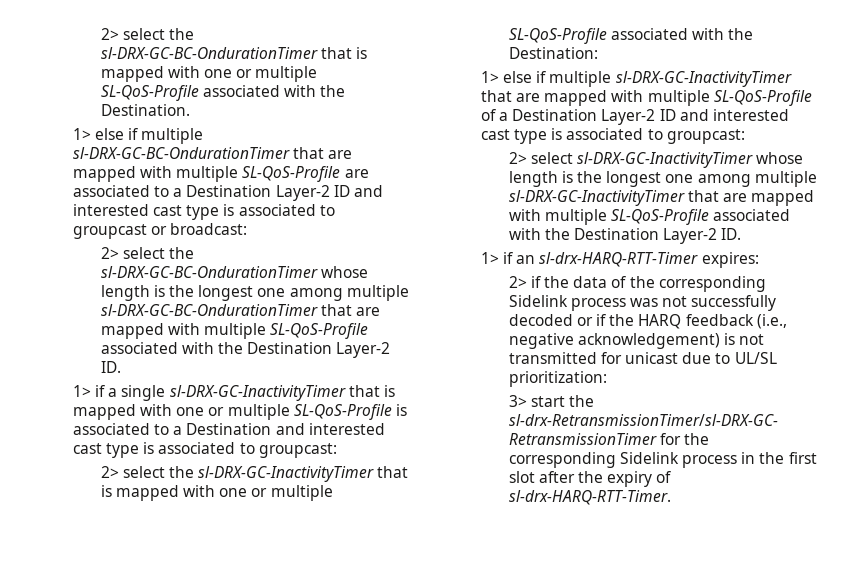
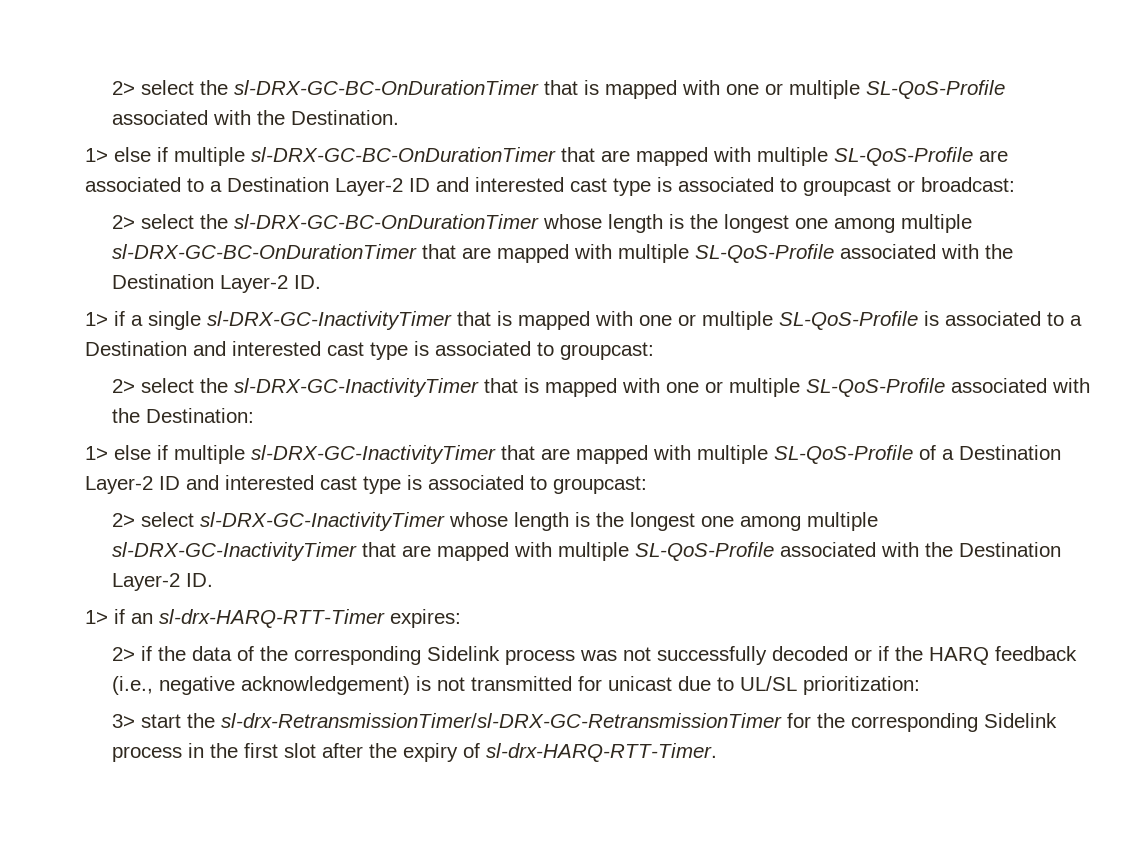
- 2> select the sl-DRX-GC-BC-OndurationTimer that is mapped with one or multiple SL-QoS-Profile associated with the Destination.
+ 2> select the sl-DRX-GC-BC-OnDurationTimer that is mapped with one or multiple SL-QoS-Profile associated with the Destination.
- 1> else if multiple sl-DRX-GC-BC-OndurationTimer that are mapped with multiple SL-QoS-Profile are associated to a Destination Layer-2 ID and interested cast type is associated to groupcast or broadcast:
+ 1> else if multiple sl-DRX-GC-BC-OnDurationTimer that are mapped with multiple SL-QoS-Profile are associated to a Destination Layer-2 ID and interested cast type is associated to groupcast or broadcast:
- 2> select the sl-DRX-GC-BC-OndurationTimer whose length is the longest one among multiple sl-DRX-GC-BC-OndurationTimer that are mapped with multiple SL-QoS-Profile associated with the Destination Layer-2 ID.
+ 2> select the sl-DRX-GC-BC-OnDurationTimer whose length is the longest one among multiple sl-DRX-GC-BC-OnDurationTimer that are mapped with multiple SL-QoS-Profile associated with the Destination Layer-2 ID.

